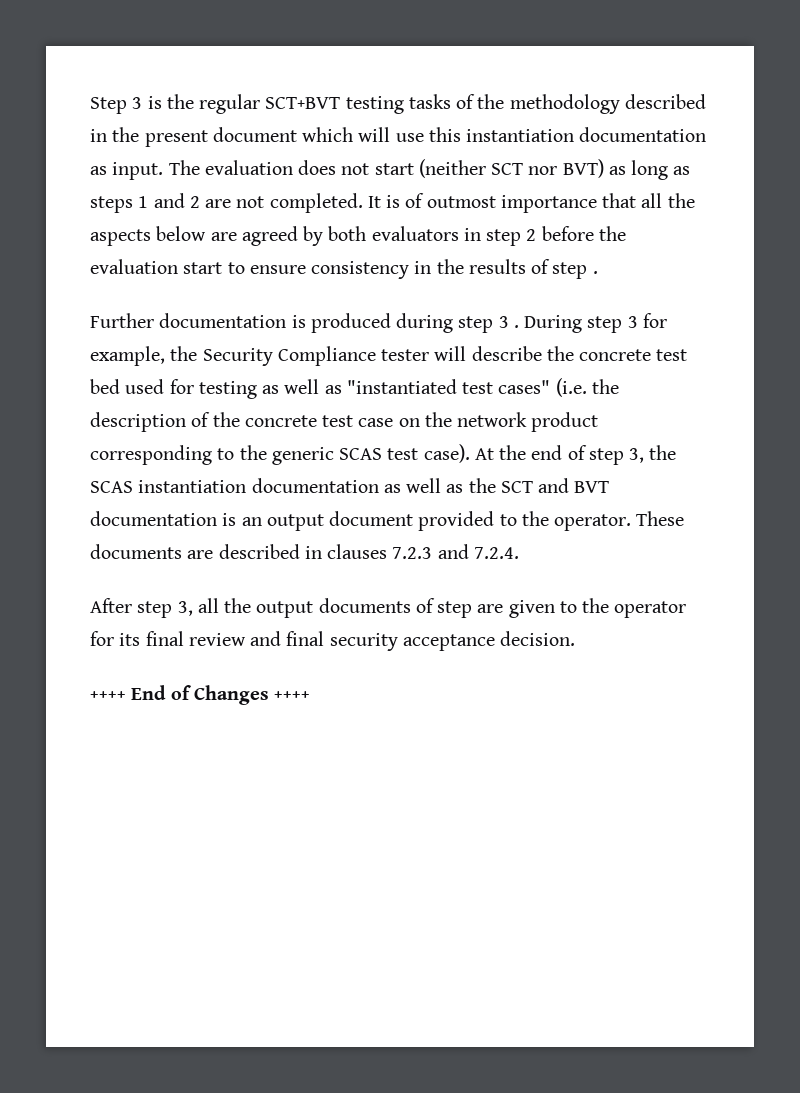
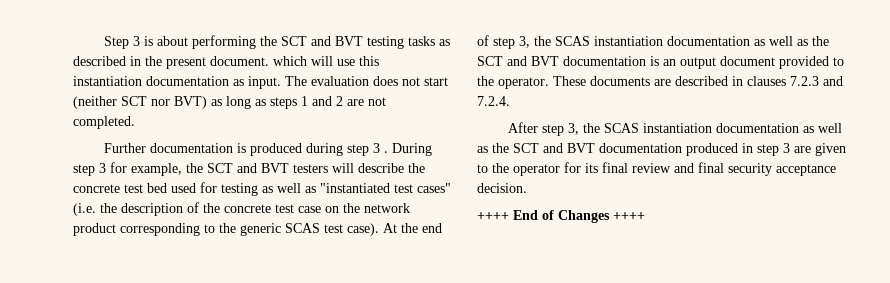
- Step 3 is the regular SCT+BVT testing tasks of the methodology described in the present document which will use this instantiation documentation as input.
+ Step 3 is about performing the SCT and BVT testing tasks as described in the present document. which will use this instantiation documentation as input.
- It is of outmost importance that all the aspects below are agreed by both evaluators in step 2 before the evaluation start to ensure consistency in the results of step .
- During step 3 for example, the Security Compliance tester will describe the concrete test bed used for testing as well as "instantiated test cases" (i.e. the description of the concrete test case on the network product corresponding to the generic SCAS test case).
+ During step 3 for example, the SCT and BVT testers will describe the concrete test bed used for testing as well as "instantiated test cases" (i.e. the description of the concrete test case on the network product corresponding to the generic SCAS test case).
- After step 3, all the output documents of step are given to the operator for its final review and final security acceptance decision.
+ After step 3, the SCAS instantiation documentation as well as the SCT and BVT documentation produced in step 3 are given to the operator for its final review and final security acceptance decision.

